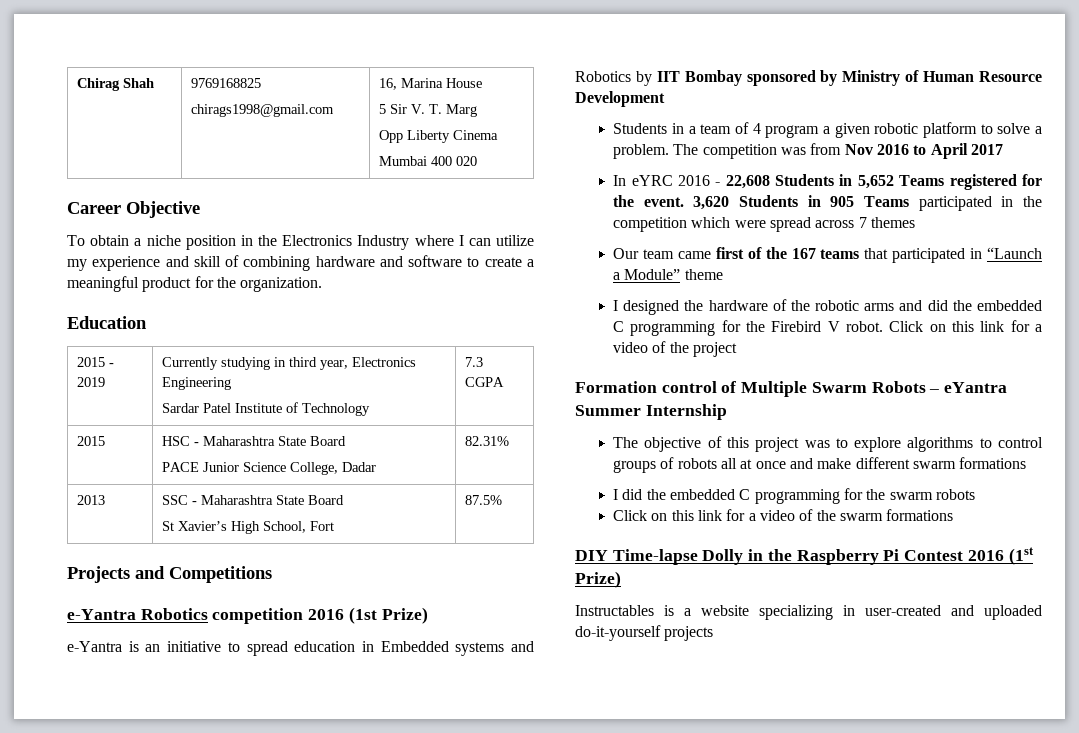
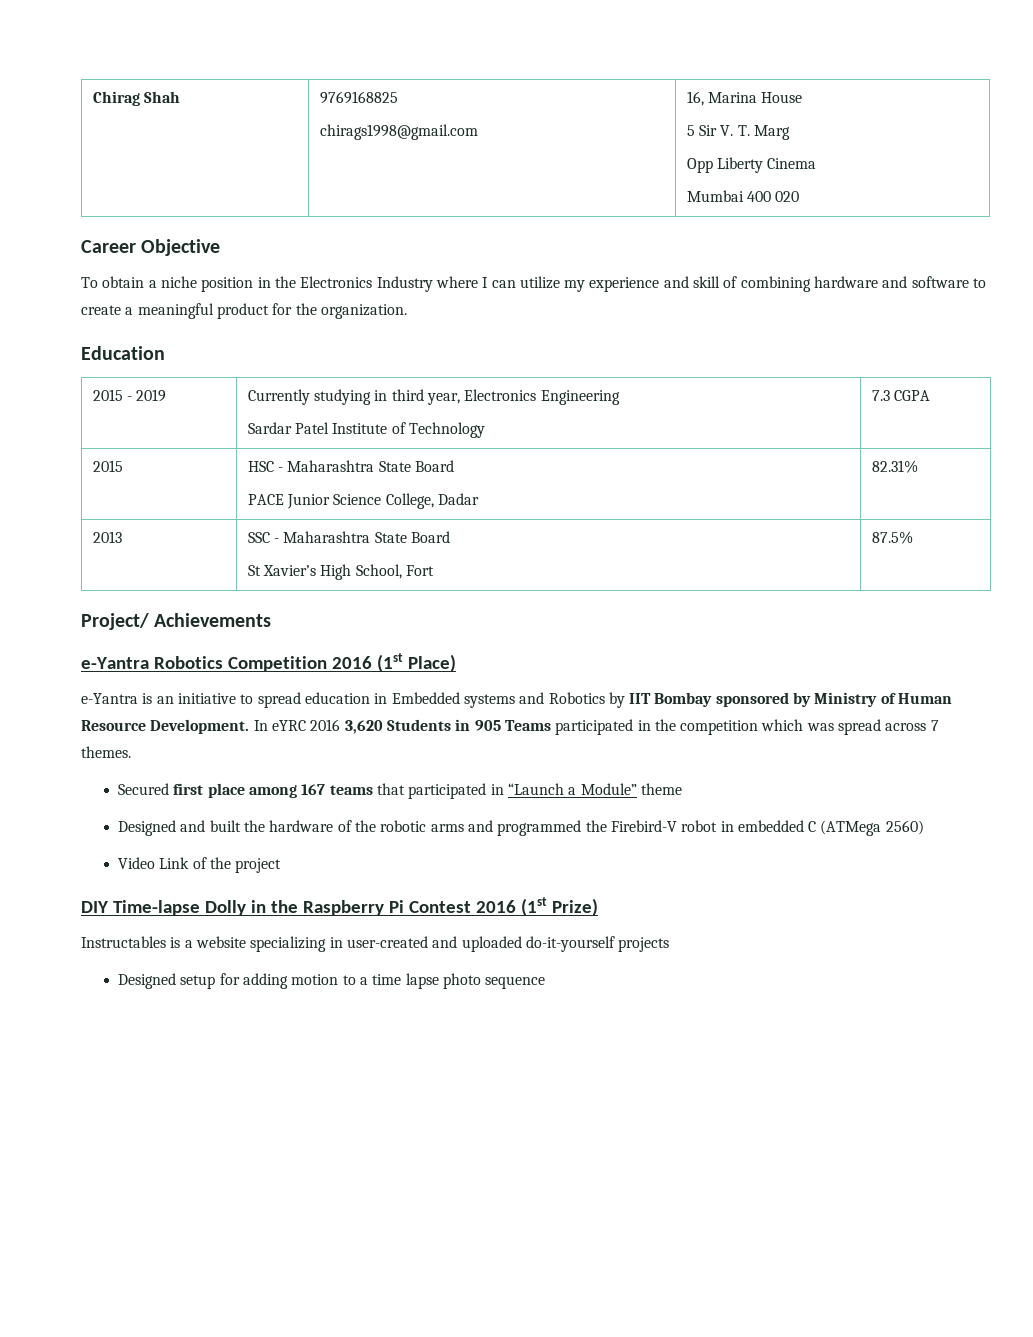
- Projects and Competitions
+ Project/ Achievements
- e-Yantra Robotics competition 2016 (1st Prize)
+ e-Yantra Robotics Competition 2016 (1st Place)
- e-Yantra is an initiative to spread education in Embedded systems and Robotics by IIT Bombay sponsored by Ministry of Human Resource Development
- Students in a team of 4 program a given robotic platform to solve a problem. The competition was from Nov 2016 to April 2017
- In eYRC 2016 - 22,608 Students in 5,652 Teams registered for the event. 3,620 Students in 905 Teams participated in the competition which were spread across 7 themes
- Our team came first of the 167 teams that participated in “Launch a Module” theme
+ e-Yantra is an initiative to spread education in Embedded systems and Robotics by IIT Bombay sponsored by Ministry of Human Resource Development. In eYRC 2016 3,620 Students in 905 Teams participated in the competition which was spread across 7 themes.
+ Secured first place among 167 teams that participated in “Launch a Module” theme
- I designed the hardware of the robotic arms and did the embedded C programming for the Firebird V robot. Click on this link for a video of the project
- Formation control of Multiple Swarm Robots – eYantra Summer Internship
- The objective of this project was to explore algorithms to control groups of robots all at once and make different swarm formations
- I did the embedded C programming for the swarm robots
- Click on this link for a video of the swarm formations
+ Designed and built the hardware of the robotic arms and programmed the Firebird-V robot in embedded C (ATMega 2560)
+ Video Link of the project
+ Designed setup for adding motion to a time lapse photo sequence

